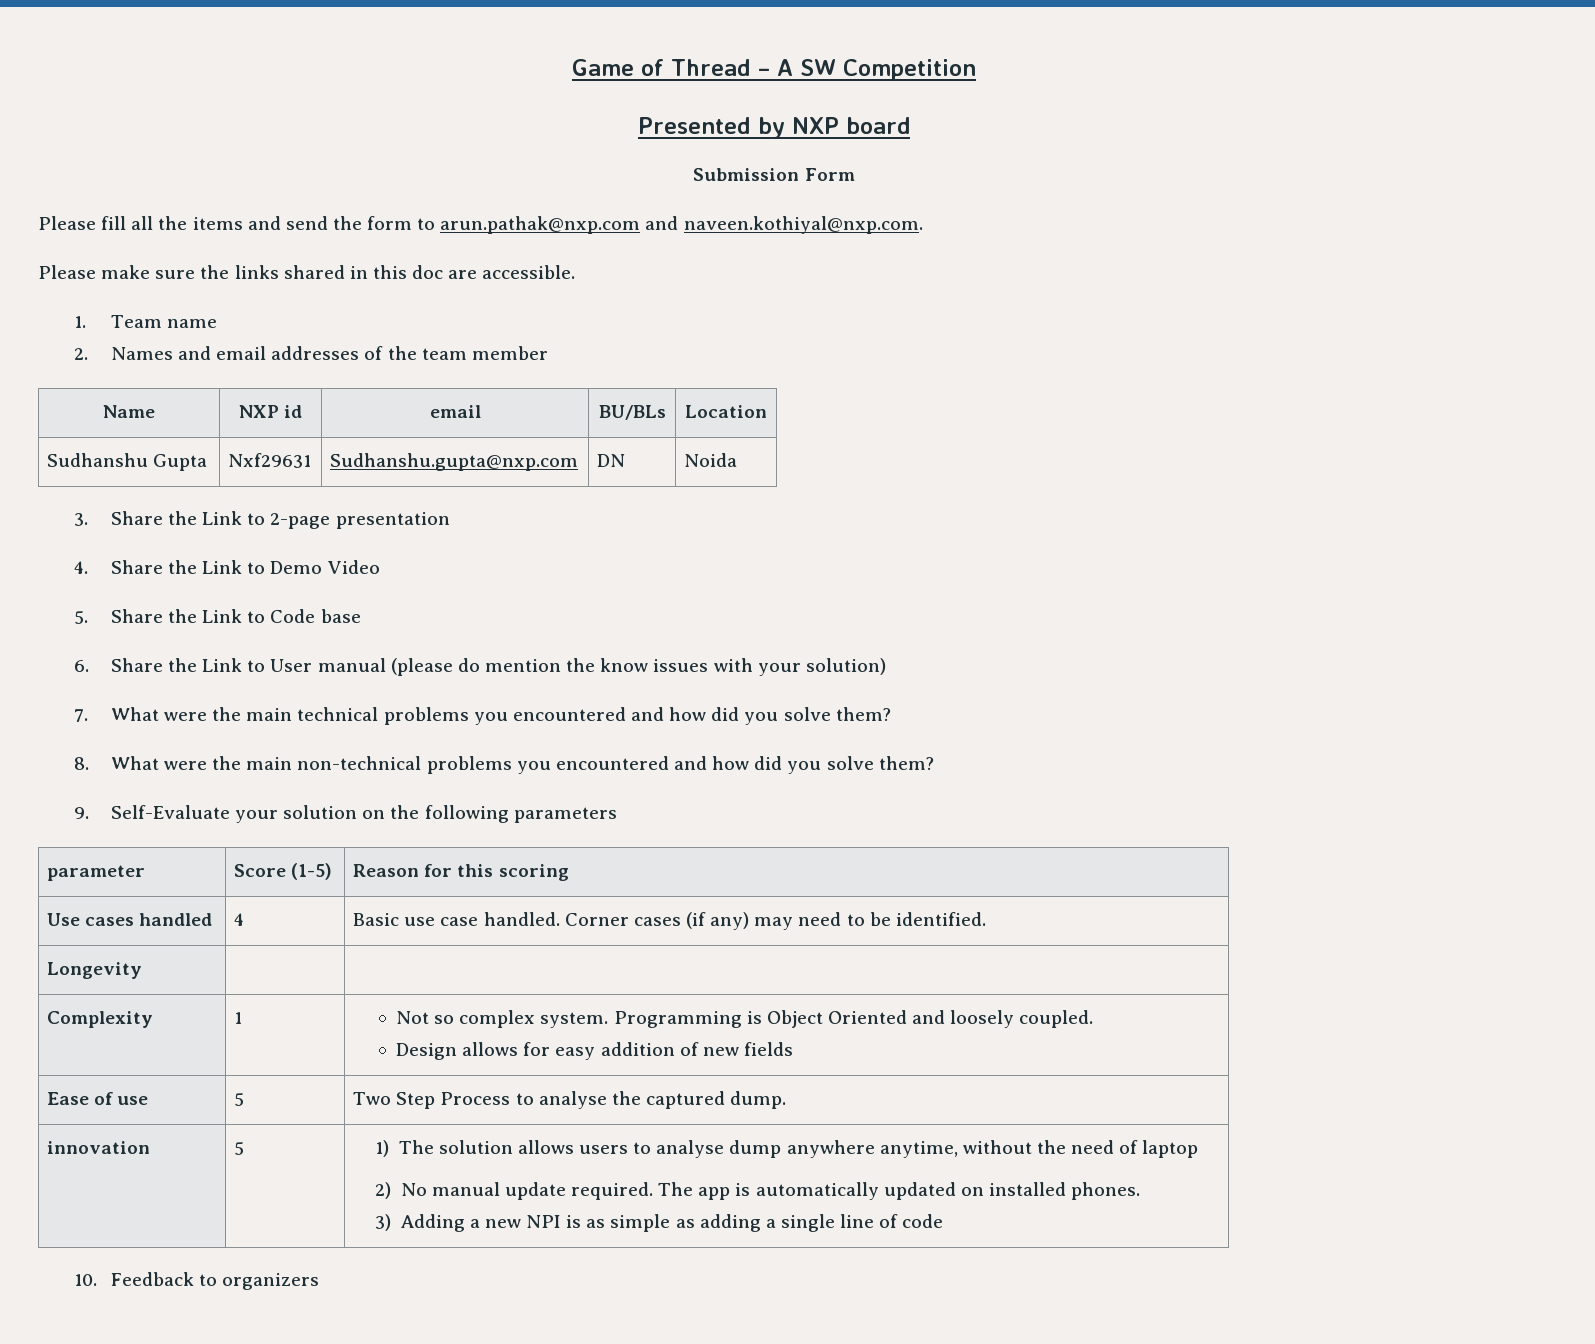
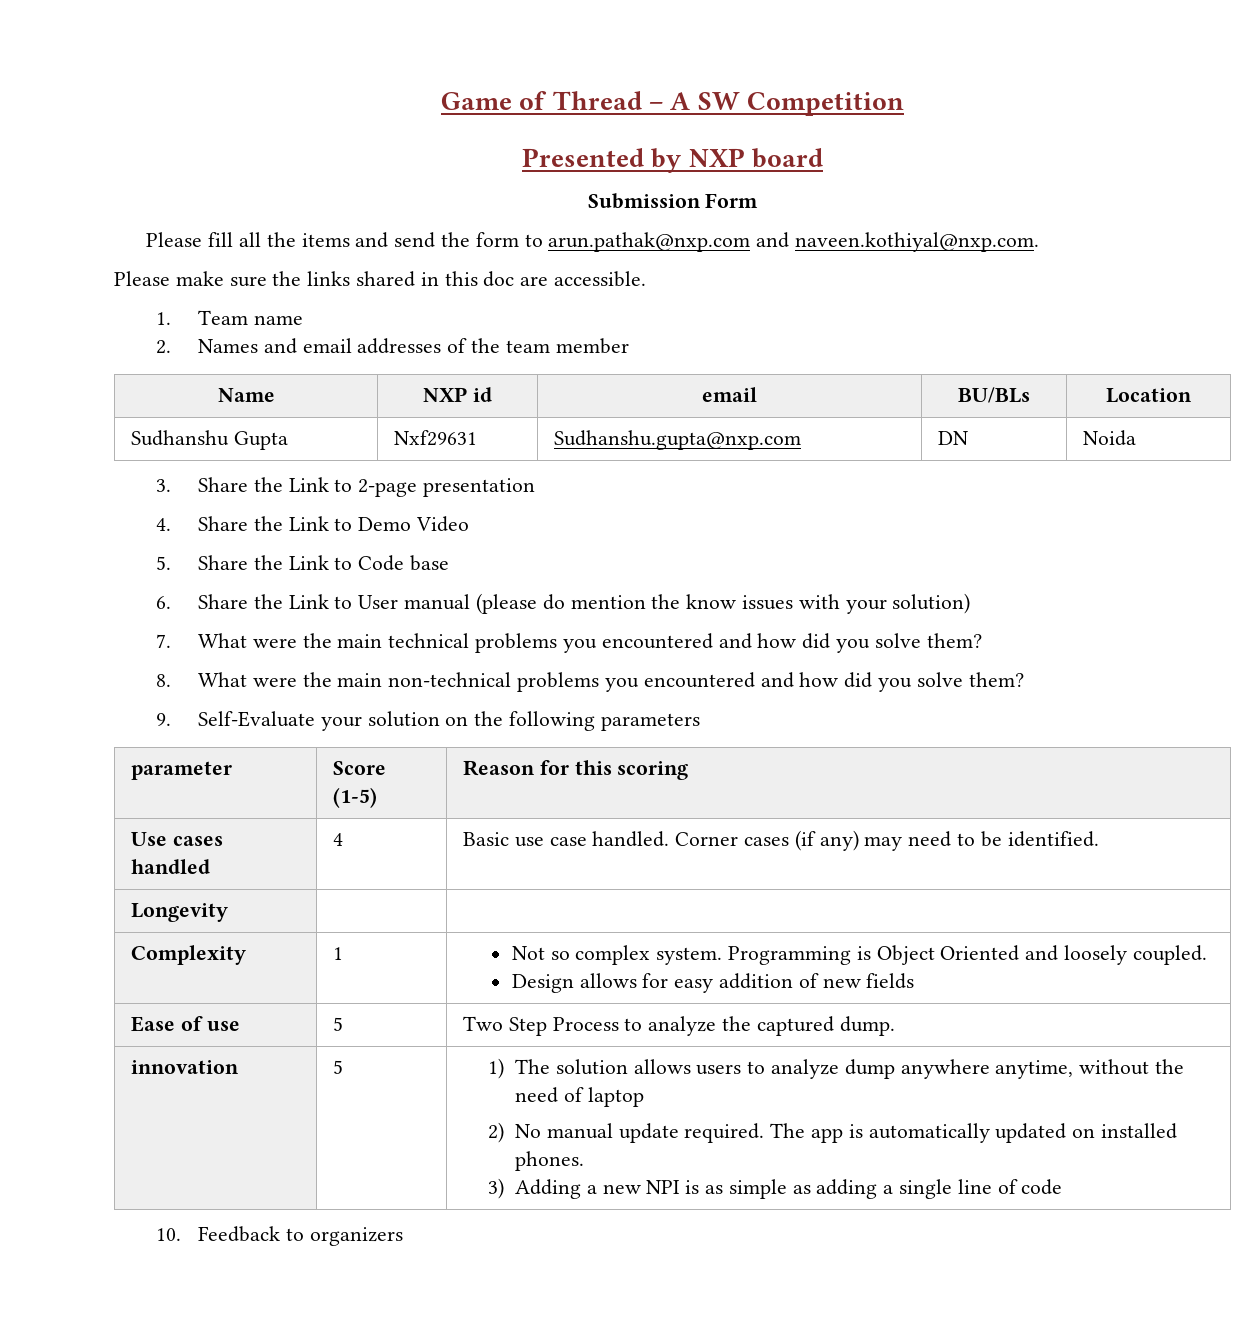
- Ease of use | 5 | Two Step Process to analyse the captured dump.
+ Ease of use | 5 | Two Step Process to analyze the captured dump.
- 1) The solution allows users to analyse dump anywhere anytime, without the need of laptop
+ 1) The solution allows users to analyze dump anywhere anytime, without the need of laptop

